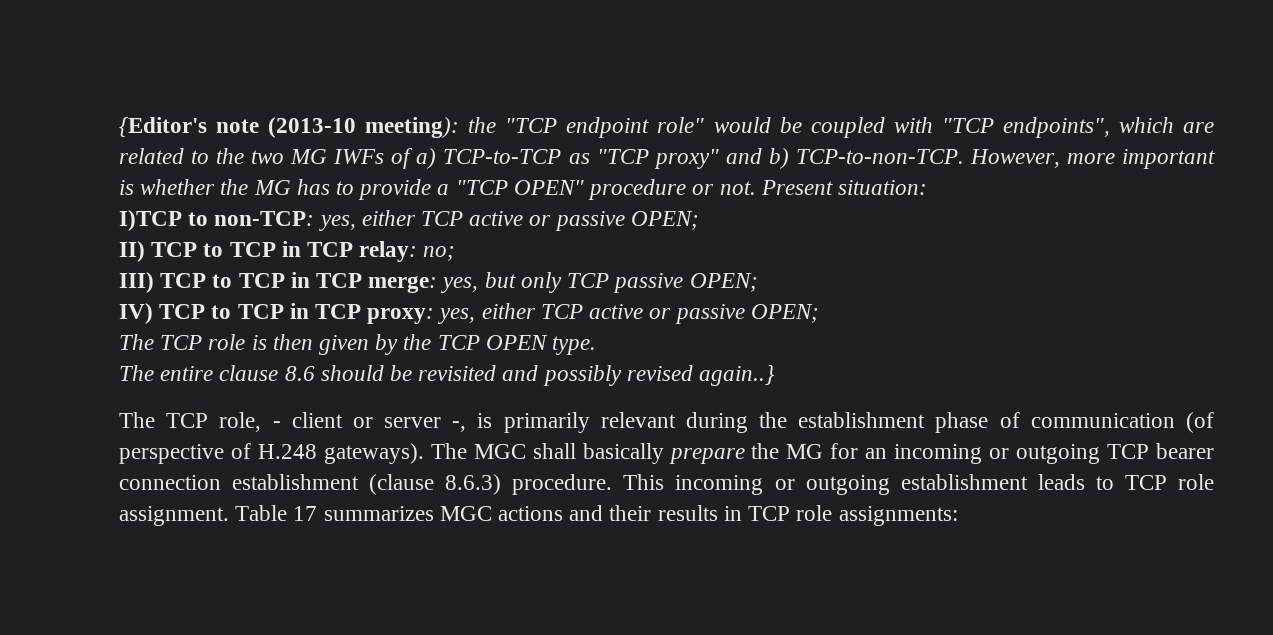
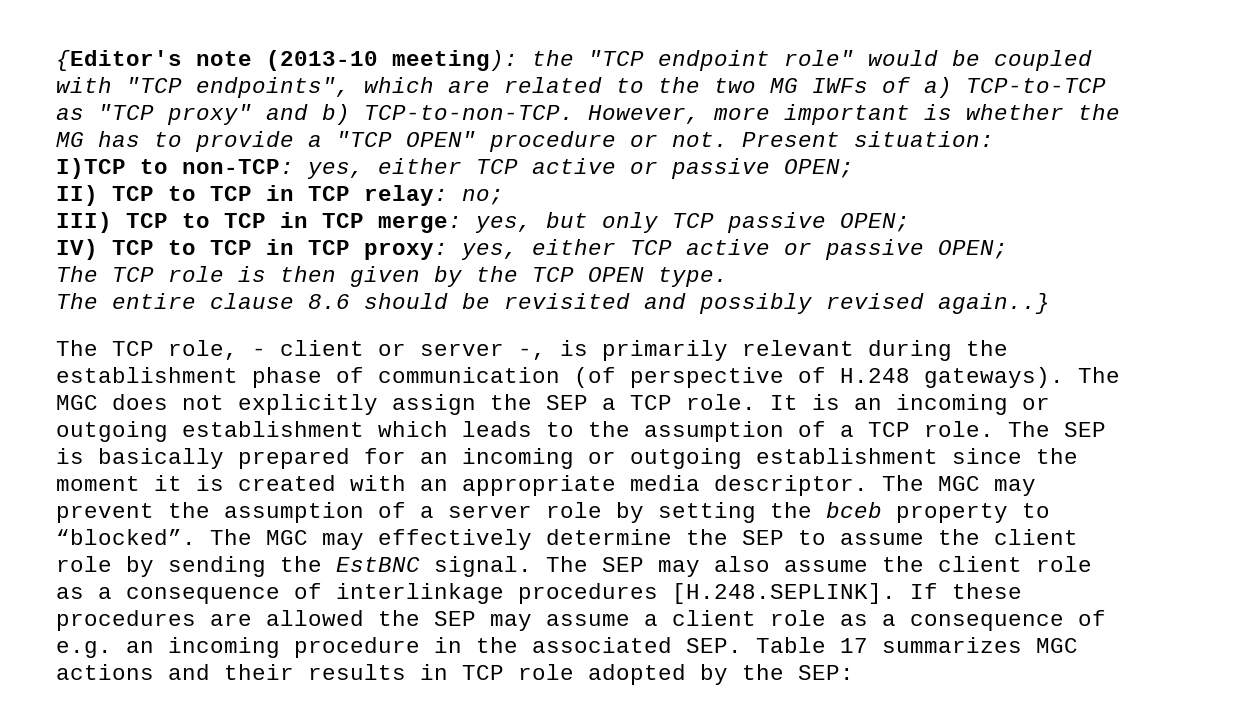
- The MGC shall basically prepare the MG for an incoming or outgoing TCP bearer connection establishment (clause 8.6.3) procedure. This incoming or outgoing establishment leads to TCP role assignment. Table 17 summarizes MGC actions and their results in TCP role assignments:
+ The MGC does not explicitly assign the SEP a TCP role. It is an incoming or outgoing establishment which leads to the assumption of a TCP role. The SEP is basically prepared for an incoming or outgoing establishment since the moment it is created with an appropriate media descriptor. The MGC may prevent the assumption of a server role by setting the bceb property to “blocked”. The MGC may effectively determine the SEP to assume the client role by sending the EstBNC signal. The SEP may also assume the client role as a consequence of interlinkage procedures [H.248.SEPLINK]. If these procedures are allowed the SEP may assume a client role as a consequence of e.g. an incoming procedure in the associated SEP. Table 17 summarizes MGC actions and their results in TCP role adopted by the SEP:

